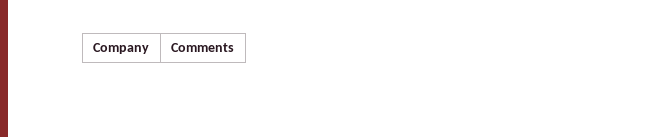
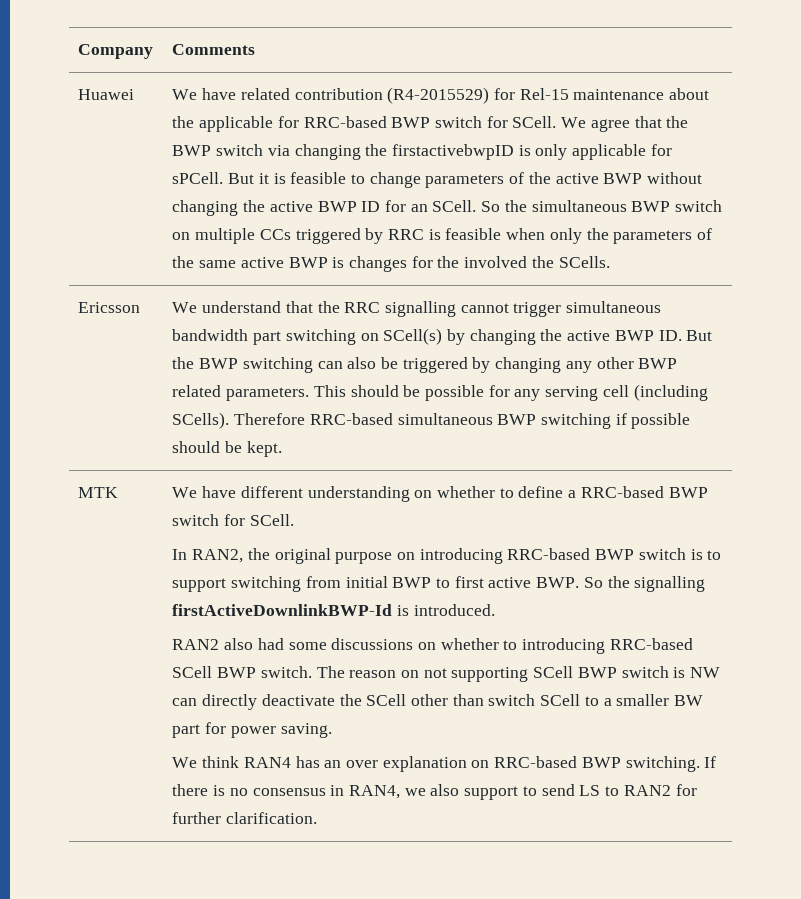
+ Huawei | We have related contribution (R4-2015529) for Rel-15 maintenance about the applicable for RRC-based BWP switch for SCell. We agree that the BWP switch via changing the firstactivebwpID is only applicable for sPCell. But it is feasible to change parameters of the active BWP without changing the active BWP ID for an SCell. So the simultaneous BWP switch on multiple CCs triggered by RRC is feasible when only the parameters of the same active BWP is changes for the involved the SCells.
+ Ericsson | We understand that the RRC signalling cannot trigger simultaneous bandwidth part switching on SCell(s) by changing the active BWP ID. But the BWP switching can also be triggered by changing any other BWP related parameters. This should be possible for any serving cell (including SCells). Therefore RRC-based simultaneous BWP switching if possible should be kept.
+ MTK | We have different understanding on whether to define a RRC-based BWP switch for SCell.
+ In RAN2, the original purpose on introducing RRC-based BWP switch is to support switching from initial BWP to first active BWP. So the signalling firstActiveDownlinkBWP-Id is introduced.
+ RAN2 also had some discussions on whether to introducing RRC-based SCell BWP switch. The reason on not supporting SCell BWP switch is NW can directly deactivate the SCell other than switch SCell to a smaller BW part for power saving.
+ We think RAN4 has an over explanation on RRC-based BWP switching. If there is no consensus in RAN4, we also support to send LS to RAN2 for further clarification.

